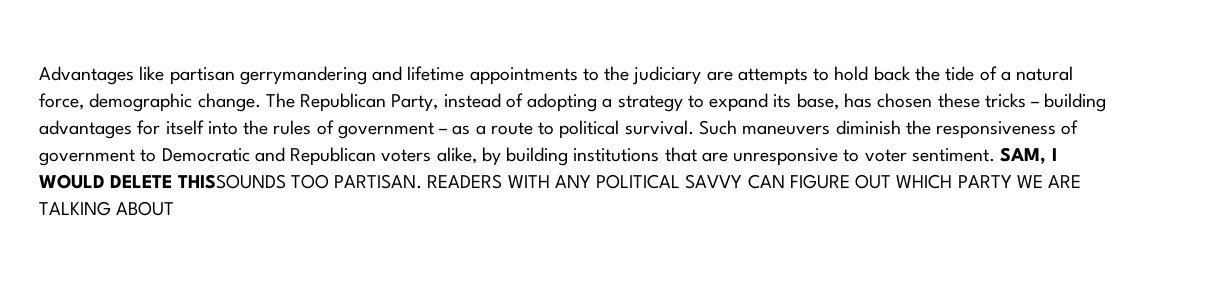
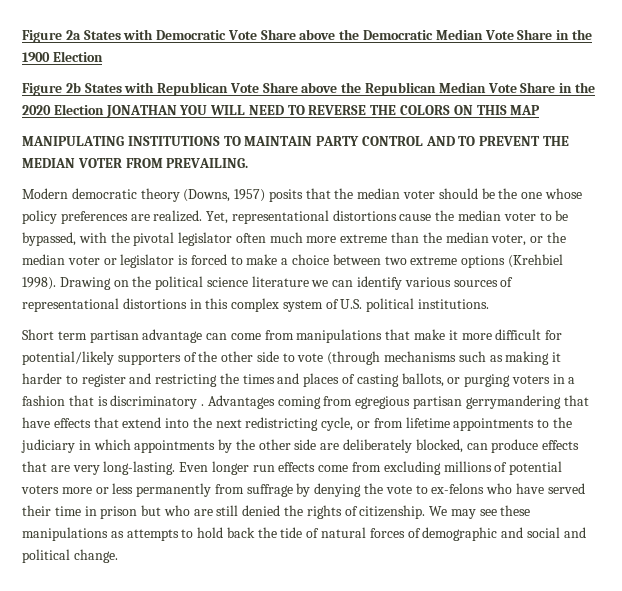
- Advantages like partisan gerrymandering and lifetime appointments to the judiciary are attempts to hold back the tide of a natural force, demographic change. The Republican Party, instead of adopting a strategy to expand its base, has chosen these tricks – building advantages for itself into the rules of government – as a route to political survival. Such maneuvers diminish the responsiveness of government to Democratic and Republican voters alike, by building institutions that are unresponsive to voter sentiment. SAM, I WOULD DELETE THISSOUNDS TOO PARTISAN. READERS WITH ANY POLITICAL SAVVY CAN FIGURE OUT WHICH PARTY WE ARE TALKING ABOUT
+ Figure 2a States with Democratic Vote Share above the Democratic Median Vote Share in the 1900 Election
+ Figure 2b States with Republican Vote Share above the Republican Median Vote Share in the 2020 Election JONATHAN YOU WILL NEED TO REVERSE THE COLORS ON THIS MAP
+ MANIPULATING INSTITUTIONS TO MAINTAIN PARTY CONTROL AND TO PREVENT THE MEDIAN VOTER FROM PREVAILING.
+ Modern democratic theory (Downs, 1957) posits that the median voter should be the one whose policy preferences are realized. Yet, representational distortions cause the median voter to be bypassed, with the pivotal legislator often much more extreme than the median voter, or the median voter or legislator is forced to make a choice between two extreme options (Krehbiel 1998). Drawing on the political science literature we can identify various sources of representational distortions in this complex system of U.S. political institutions.
+ Short term partisan advantage can come from manipulations that make it more difficult for potential/likely supporters of the other side to vote (through mechanisms such as making it harder to register and restricting the times and places of casting ballots, or purging voters in a fashion that is discriminatory . Advantages coming from egregious partisan gerrymandering that have effects that extend into the next redistricting cycle, or from lifetime appointments to the judiciary in which appointments by the other side are deliberately blocked, can produce effects that are very long-lasting. Even longer run effects come from excluding millions of potential voters more or less permanently from suffrage by denying the vote to ex-felons who have served their time in prison but who are still denied the rights of citizenship. We may see these manipulations as attempts to hold back the tide of natural forces of demographic and social and political change.

